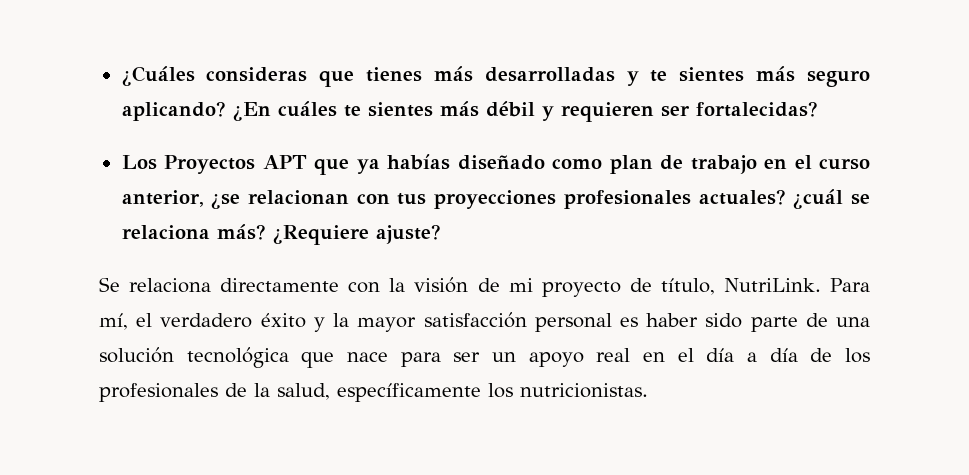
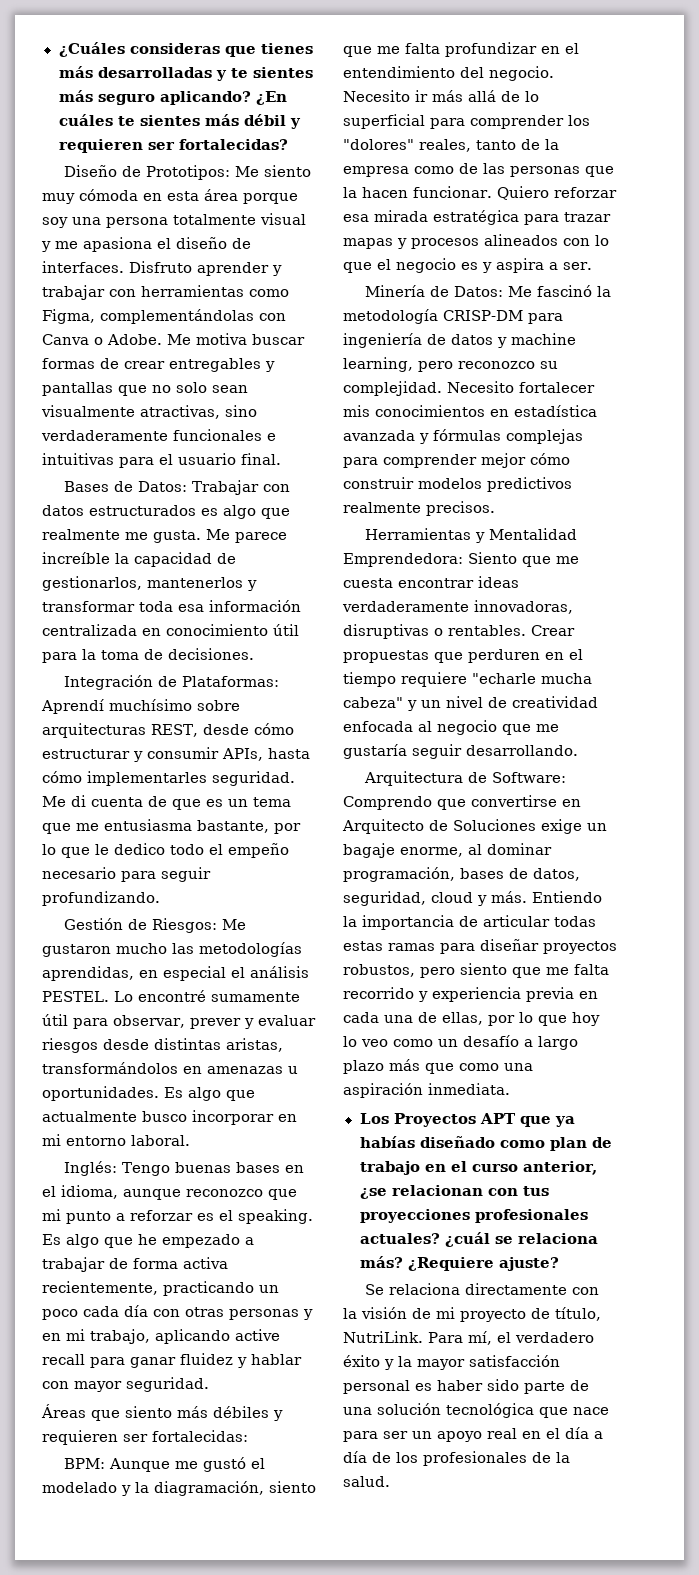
+ Diseño de Prototipos: Me siento muy cómoda en esta área porque soy una persona totalmente visual y me apasiona el diseño de interfaces. Disfruto aprender y trabajar con herramientas como Figma, complementándolas con Canva o Adobe. Me motiva buscar formas de crear entregables y pantallas que no solo sean visualmente atractivas, sino verdaderamente funcionales e intuitivas para el usuario final.
+ Bases de Datos: Trabajar con datos estructurados es algo que realmente me gusta. Me parece increíble la capacidad de gestionarlos, mantenerlos y transformar toda esa información centralizada en conocimiento útil para la toma de decisiones.
+ Integración de Plataformas: Aprendí muchísimo sobre arquitecturas REST, desde cómo estructurar y consumir APIs, hasta cómo implementarles seguridad. Me di cuenta de que es un tema que me entusiasma bastante, por lo que le dedico todo el empeño necesario para seguir profundizando.
+ Gestión de Riesgos: Me gustaron mucho las metodologías aprendidas, en especial el análisis PESTEL. Lo encontré sumamente útil para observar, prever y evaluar riesgos desde distintas aristas, transformándolos en amenazas u oportunidades. Es algo que actualmente busco incorporar en mi entorno laboral.
+ Inglés: Tengo buenas bases en el idioma, aunque reconozco que mi punto a reforzar es el speaking. Es algo que he empezado a trabajar de forma activa recientemente, practicando un poco cada día con otras personas y en mi trabajo, aplicando active recall para ganar fluidez y hablar con mayor seguridad.
+ Áreas que siento más débiles y requieren ser fortalecidas:
+ BPM: Aunque me gustó el modelado y la diagramación, siento que me falta profundizar en el entendimiento del negocio. Necesito ir más allá de lo superficial para comprender los "dolores" reales, tanto de la empresa como de las personas que la hacen funcionar. Quiero reforzar esa mirada estratégica para trazar mapas y procesos alineados con lo que el negocio es y aspira a ser.
+ Minería de Datos: Me fascinó la metodología CRISP-DM para ingeniería de datos y machine learning, pero reconozco su complejidad. Necesito fortalecer mis conocimientos en estadística avanzada y fórmulas complejas para comprender mejor cómo construir modelos predictivos realmente precisos.
+ Herramientas y Mentalidad Emprendedora: Siento que me cuesta encontrar ideas verdaderamente innovadoras, disruptivas o rentables. Crear propuestas que perduren en el tiempo requiere "echarle mucha cabeza" y un nivel de creatividad enfocada al negocio que me gustaría seguir desarrollando.
+ Arquitectura de Software: Comprendo que convertirse en Arquitecto de Soluciones exige un bagaje enorme, al dominar programación, bases de datos, seguridad, cloud y más. Entiendo la importancia de articular todas estas ramas para diseñar proyectos robustos, pero siento que me falta recorrido y experiencia previa en cada una de ellas, por lo que hoy lo veo como un desafío a largo plazo más que como una aspiración inmediata.
- Para mí, el verdadero éxito y la mayor satisfacción personal es haber sido parte de una solución tecnológica que nace para ser un apoyo real en el día a día de los profesionales de la salud, específicamente los nutricionistas.
+ Para mí, el verdadero éxito y la mayor satisfacción personal es haber sido parte de una solución tecnológica que nace para ser un apoyo real en el día a día de los profesionales de la salud.

